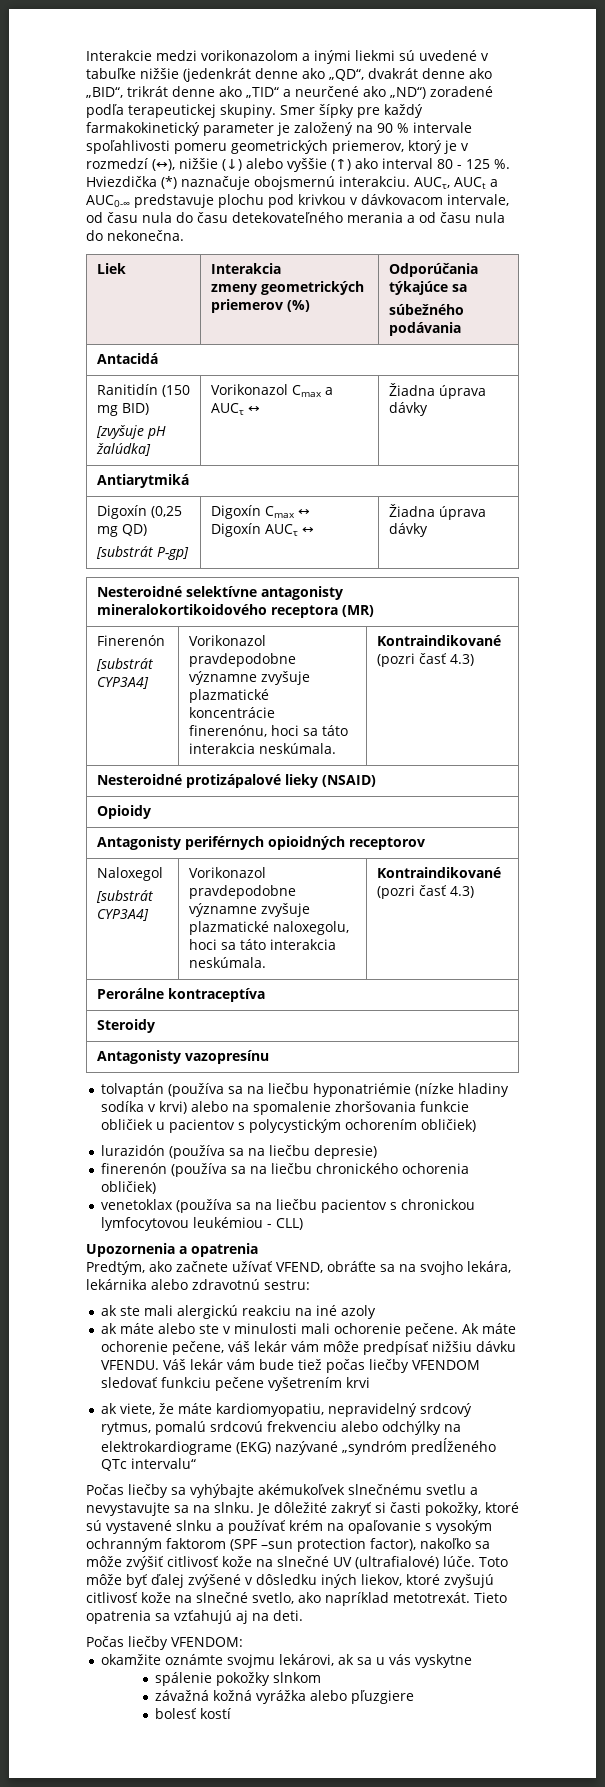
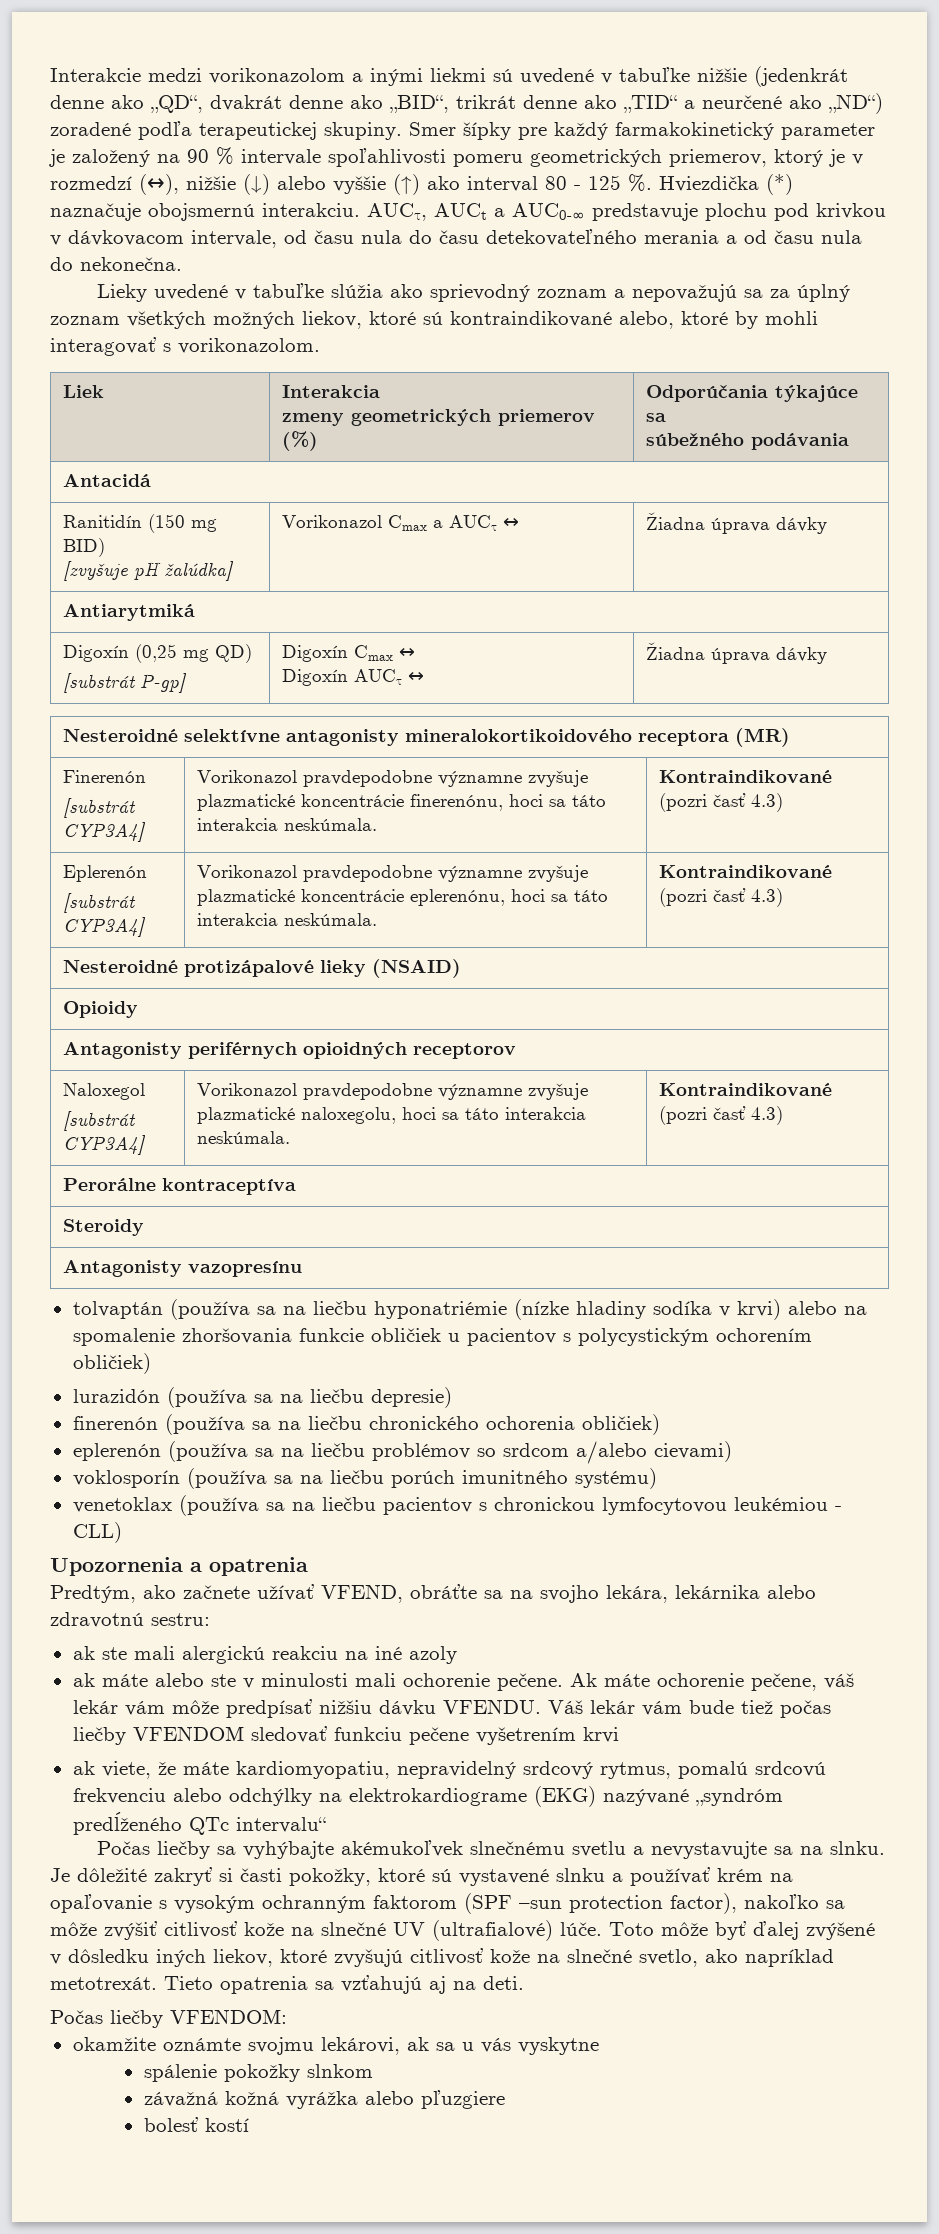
+ Lieky uvedené v tabuľke slúžia ako sprievodný zoznam a nepovažujú sa za úplný zoznam všetkých možných liekov, ktoré sú kontraindikované alebo, ktoré by mohli interagovať s vorikonazolom.
+ Eplerenón
+ [substrát CYP3A4] | Vorikonazol pravdepodobne významne zvyšuje plazmatické koncentrácie eplerenónu, hoci sa táto interakcia neskúmala. | Kontraindikované (pozri časť 4.3)
+ eplerenón (používa sa na liečbu problémov so srdcom a/alebo cievami)
+ voklosporín (používa sa na liečbu porúch imunitného systému)

